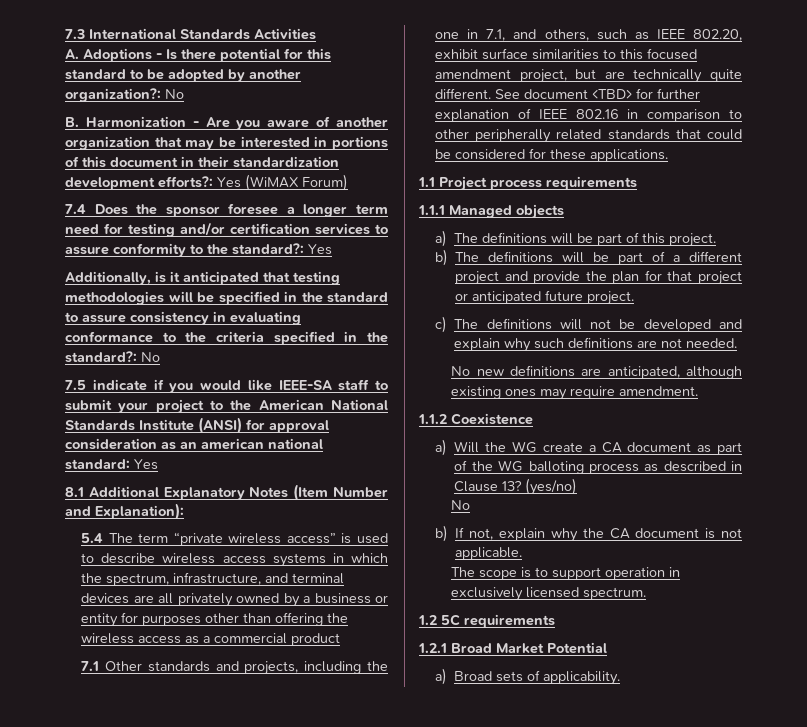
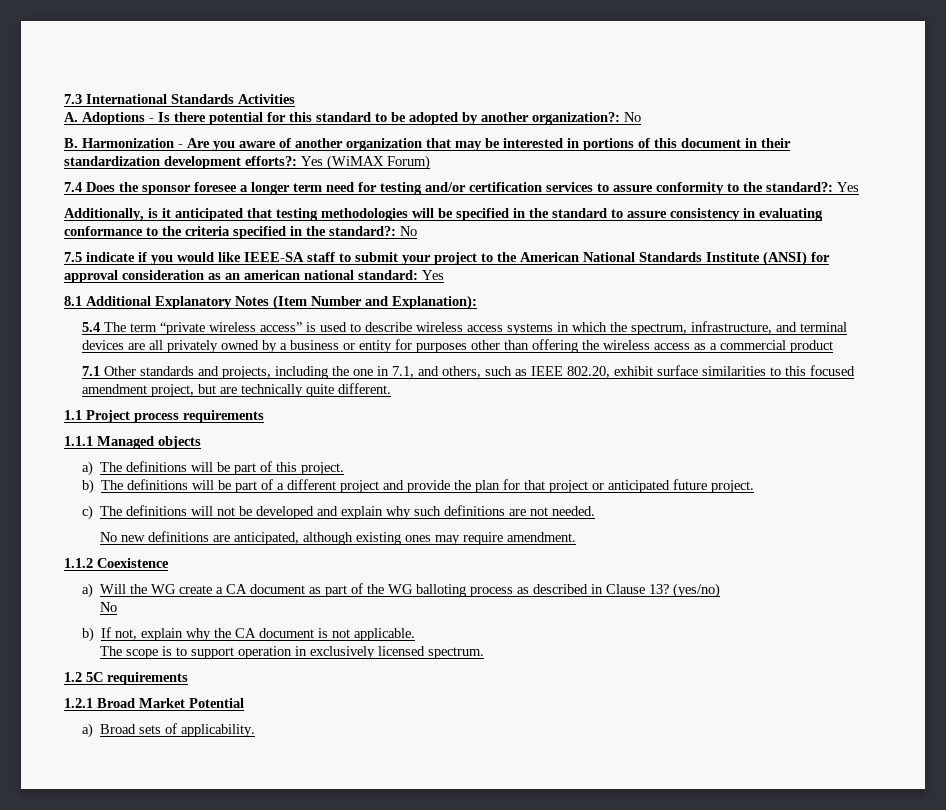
- See document <TBD> for further explanation of IEEE 802.16 in comparison to other peripherally related standards that could be considered for these applications.

